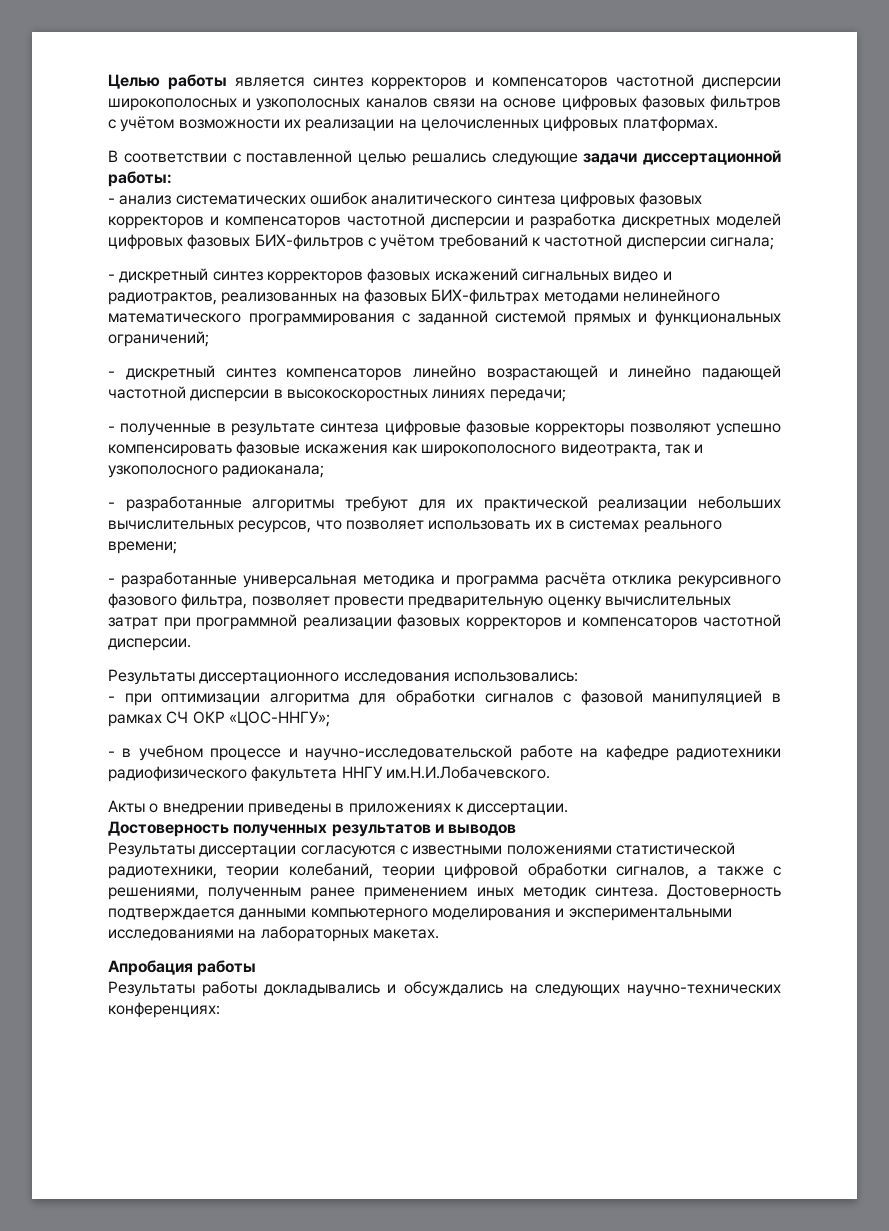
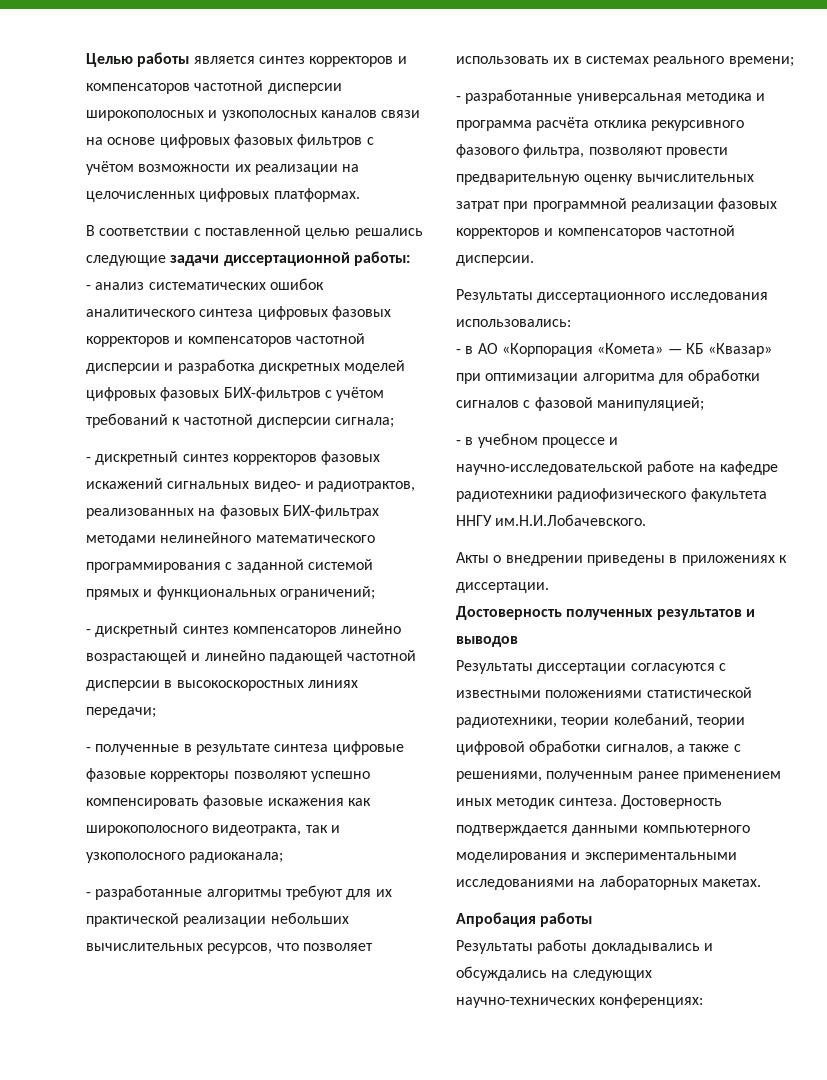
- - дискретный синтез корректоров фазовых искажений сигнальных видео и радиотрактов, реализованных на фазовых БИХ-фильтрах методами нелинейного математического программирования с заданной системой прямых и функциональных ограничений;
+ - дискретный синтез корректоров фазовых искажений сигнальных видео- и радиотрактов, реализованных на фазовых БИХ-фильтрах методами нелинейного математического программирования с заданной системой прямых и функциональных ограничений;
- - разработанные универсальная методика и программа расчёта отклика рекурсивного фазового фильтра, позволяет провести предварительную оценку вычислительных затрат при программной реализации фазовых корректоров и компенсаторов частотной дисперсии.
+ - разработанные универсальная методика и программа расчёта отклика рекурсивного фазового фильтра, позволяют провести предварительную оценку вычислительных затрат при программной реализации фазовых корректоров и компенсаторов частотной дисперсии.
- - при оптимизации алгоритма для обработки сигналов с фазовой манипуляцией в рамках СЧ ОКР «ЦОС-ННГУ»;
+ - в АО «Корпорация «Комета» — КБ «Квазар» при оптимизации алгоритма для обработки сигналов с фазовой манипуляцией;

